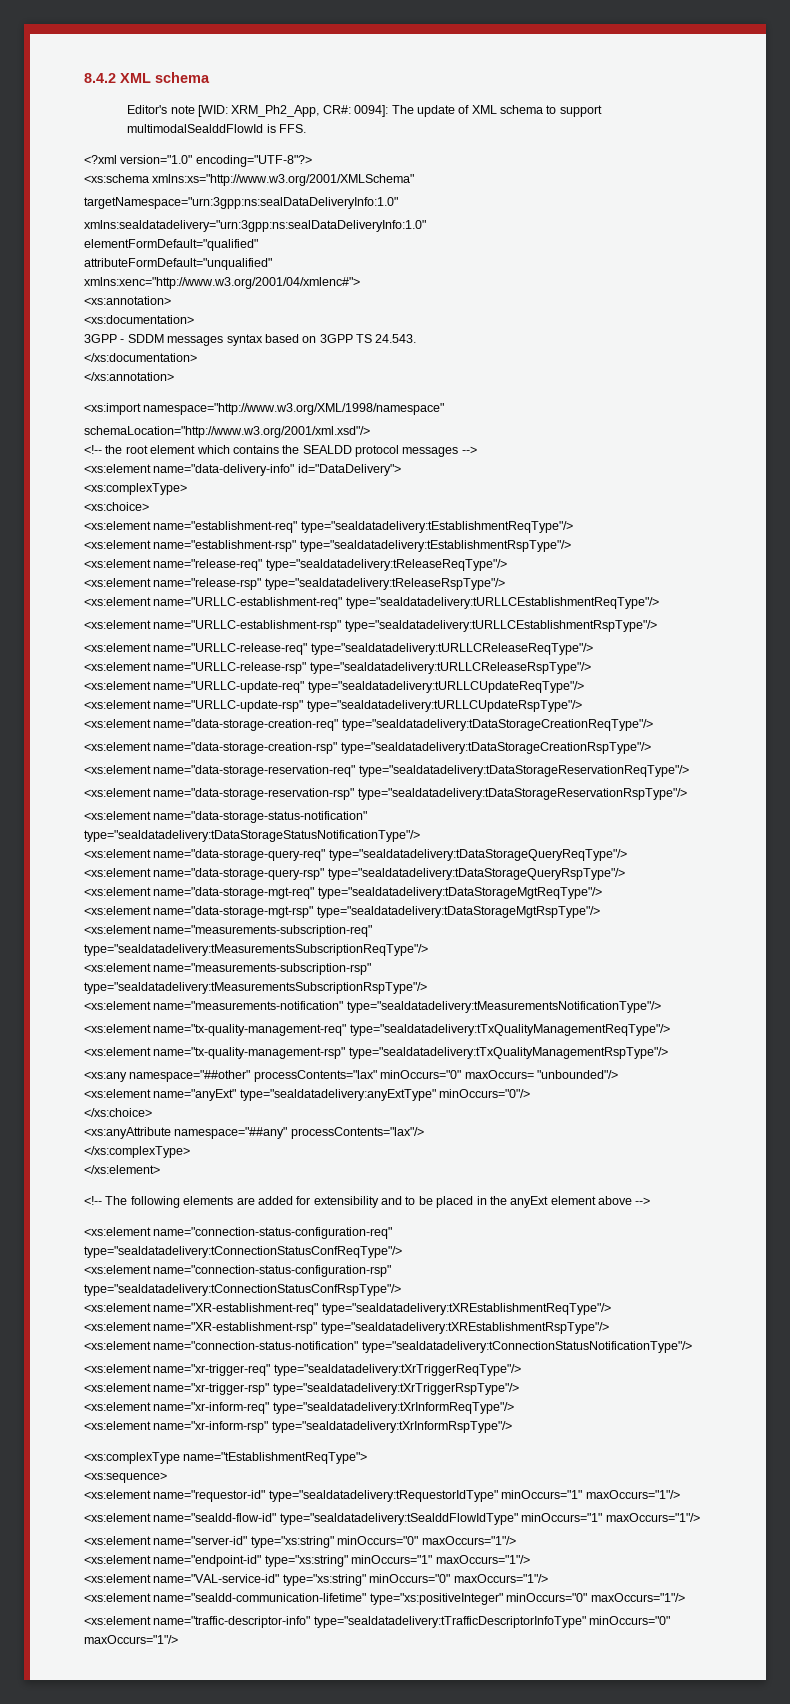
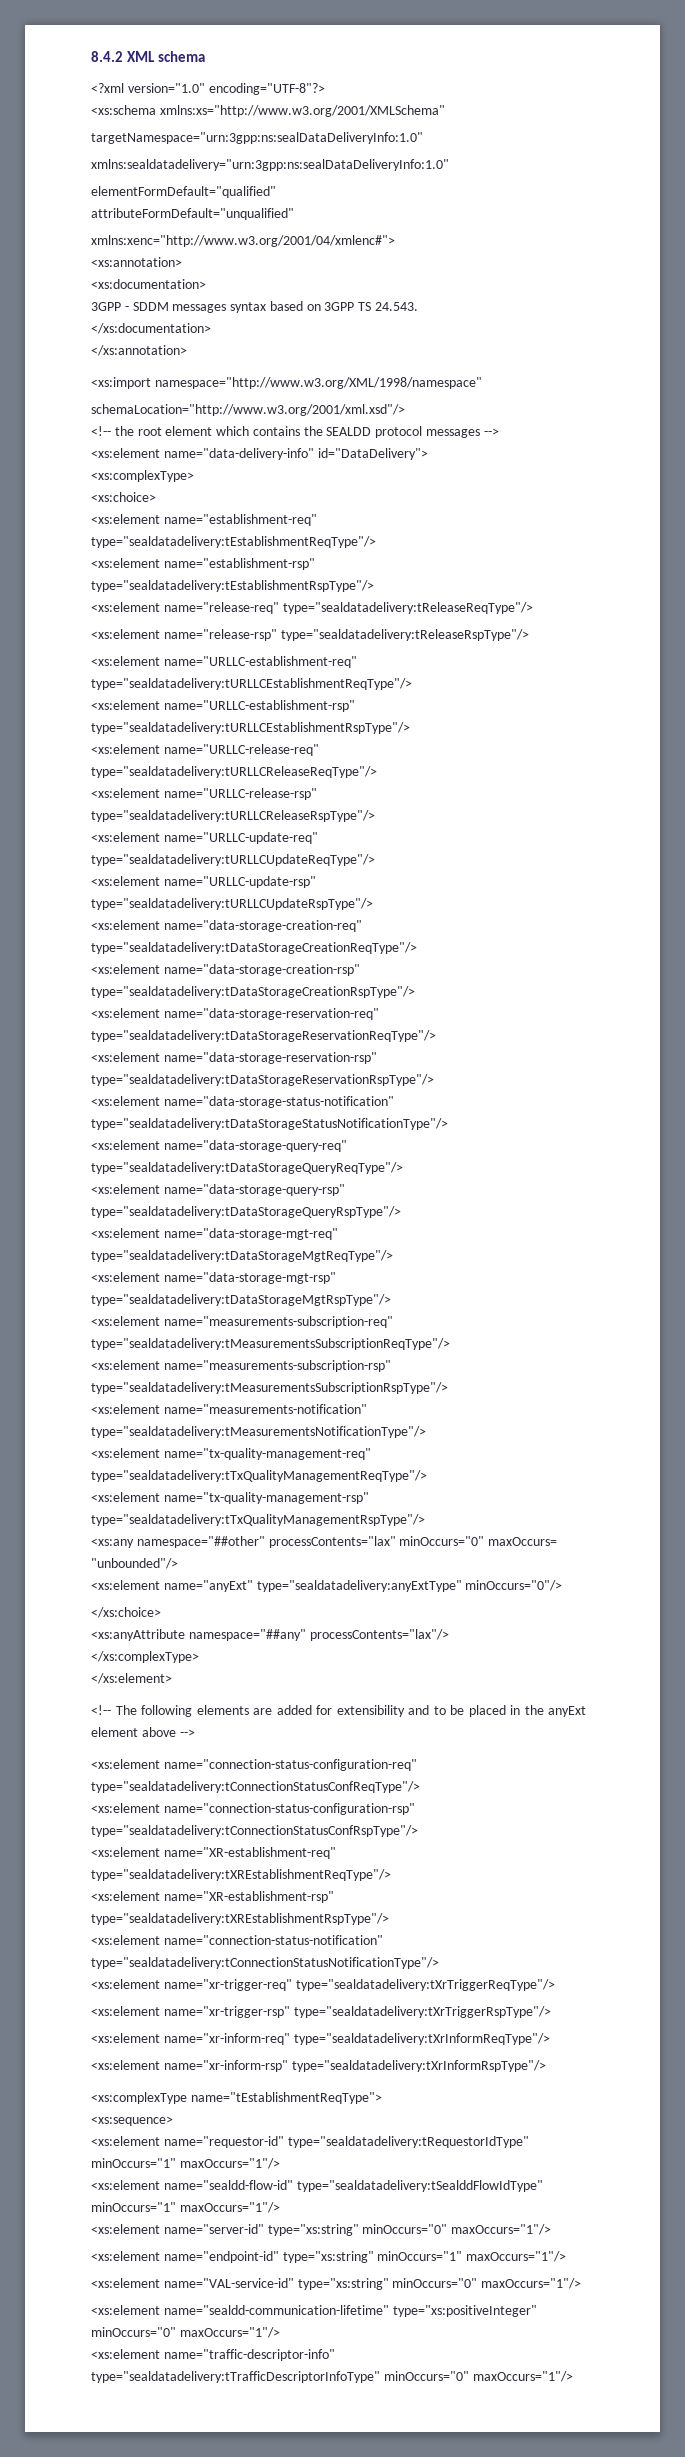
- Editor's note [WID: XRM_Ph2_App, CR#: 0094]: The update of XML schema to support multimodalSealddFlowId is FFS.

